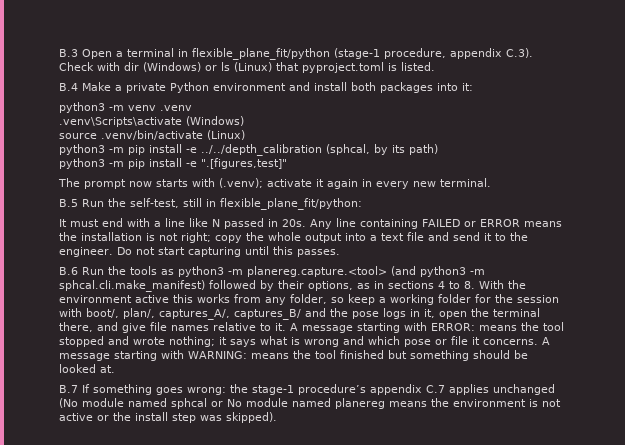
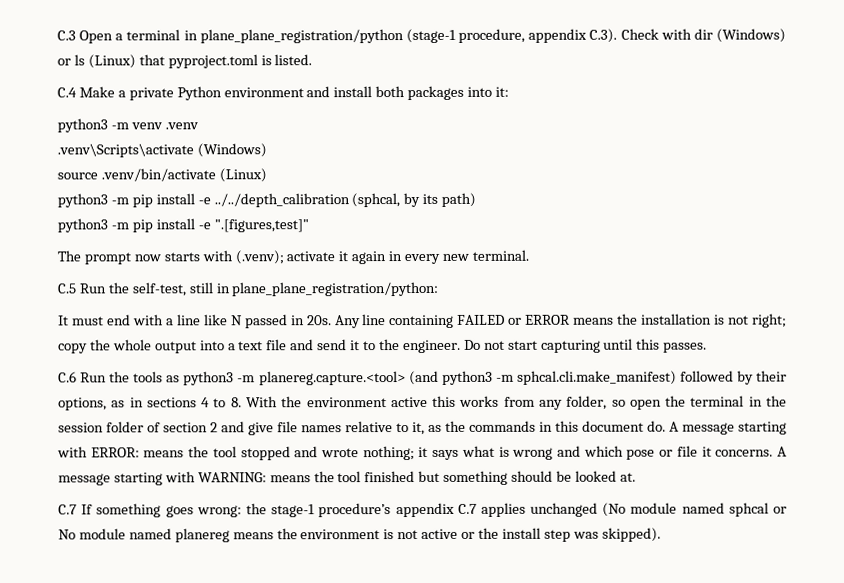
- B.3 Open a terminal in flexible_plane_fit/python (stage-1 procedure, appendix C.3). Check with dir (Windows) or ls (Linux) that pyproject.toml is listed.
+ C.3 Open a terminal in plane_plane_registration/python (stage-1 procedure, appendix C.3). Check with dir (Windows) or ls (Linux) that pyproject.toml is listed.
- B.4 Make a private Python environment and install both packages into it:
+ C.4 Make a private Python environment and install both packages into it:
- B.5 Run the self-test, still in flexible_plane_fit/python:
+ C.5 Run the self-test, still in plane_plane_registration/python:
- B.6 Run the tools as python3 -m planereg.capture.<tool> (and python3 -m sphcal.cli.make_manifest) followed by their options, as in sections 4 to 8. With the environment active this works from any folder, so keep a working folder for the session with boot/, plan/, captures_A/, captures_B/ and the pose logs in it, open the terminal there, and give file names relative to it.
+ C.6 Run the tools as python3 -m planereg.capture.<tool> (and python3 -m sphcal.cli.make_manifest) followed by their options, as in sections 4 to 8. With the environment active this works from any folder, so open the terminal in the session folder of section 2 and give file names relative to it, as the commands in this document do.
- B.7 If something goes wrong: the stage-1 procedure’s appendix C.7 applies unchanged (No module named sphcal or No module named planereg means the environment is not active or the install step was skipped).
+ C.7 If something goes wrong: the stage-1 procedure’s appendix C.7 applies unchanged (No module named sphcal or No module named planereg means the environment is not active or the install step was skipped).

